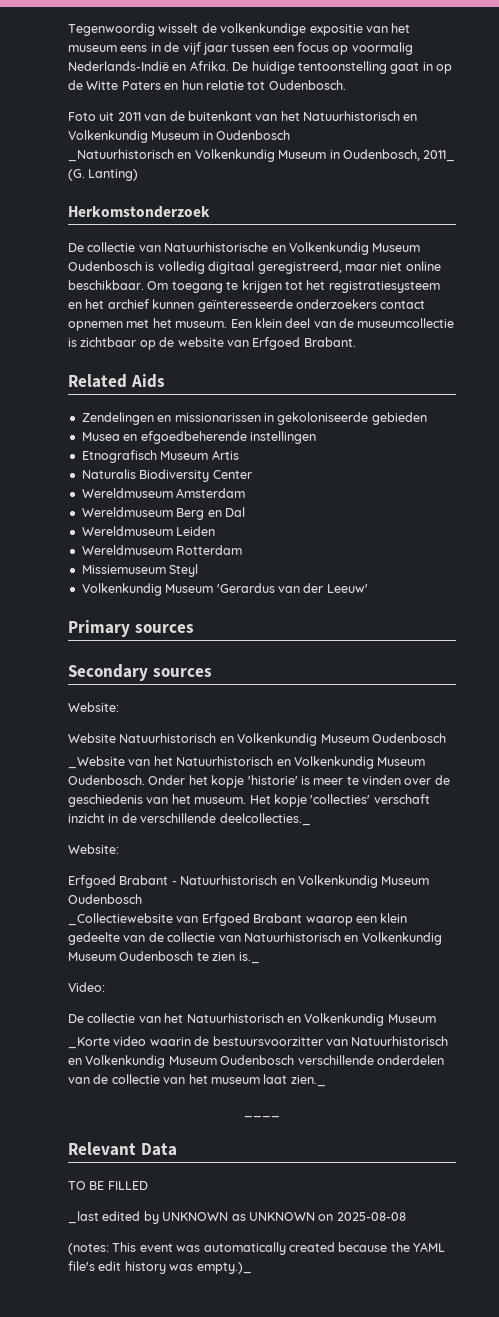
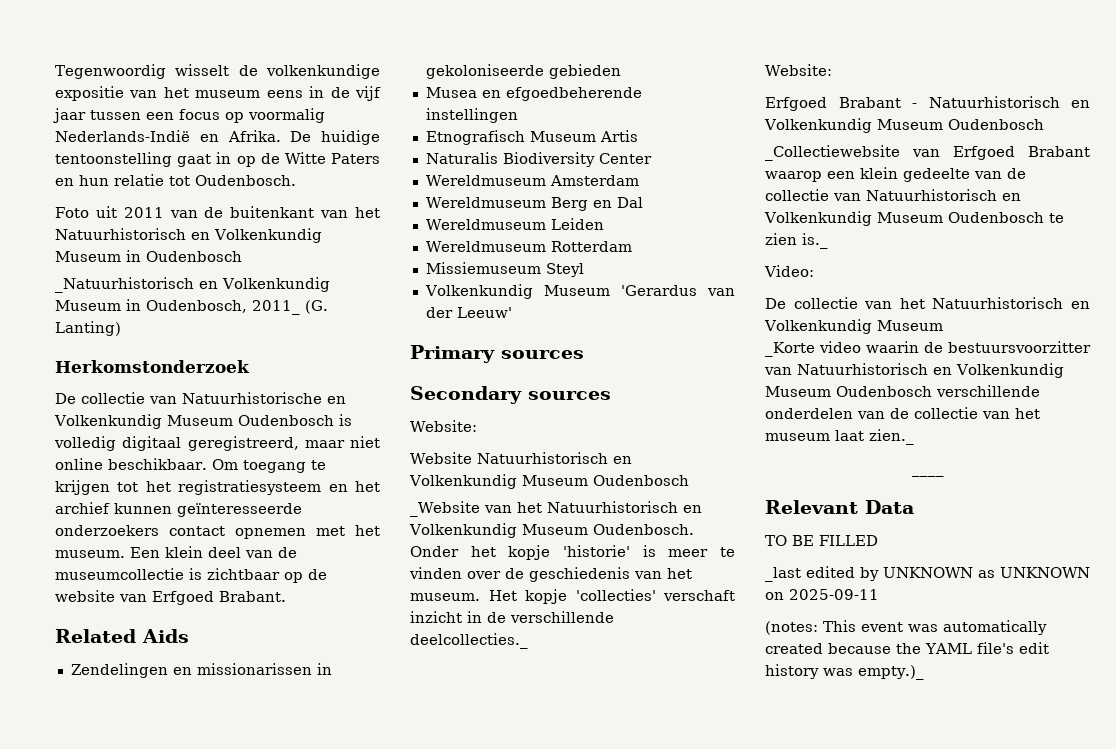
- _last edited by UNKNOWN as UNKNOWN on 2025-08-08
+ _last edited by UNKNOWN as UNKNOWN on 2025-09-11

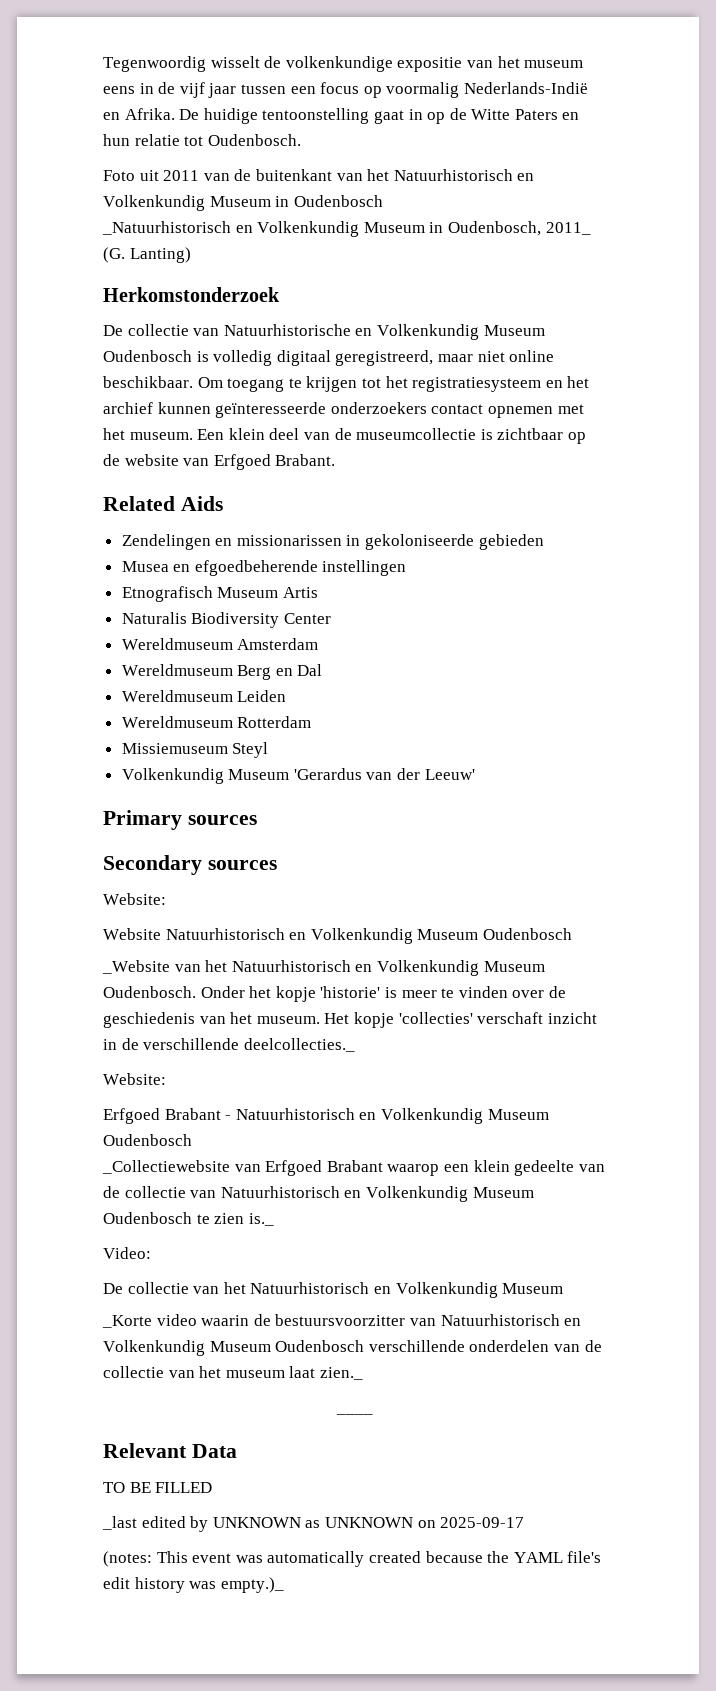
- _last edited by UNKNOWN as UNKNOWN on 2025-09-11
+ _last edited by UNKNOWN as UNKNOWN on 2025-09-17

